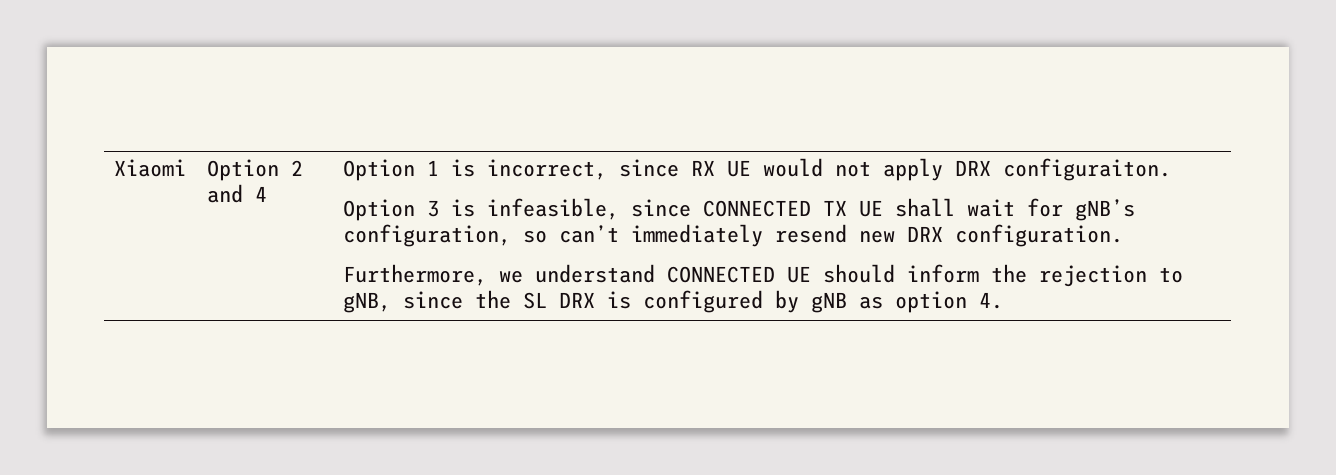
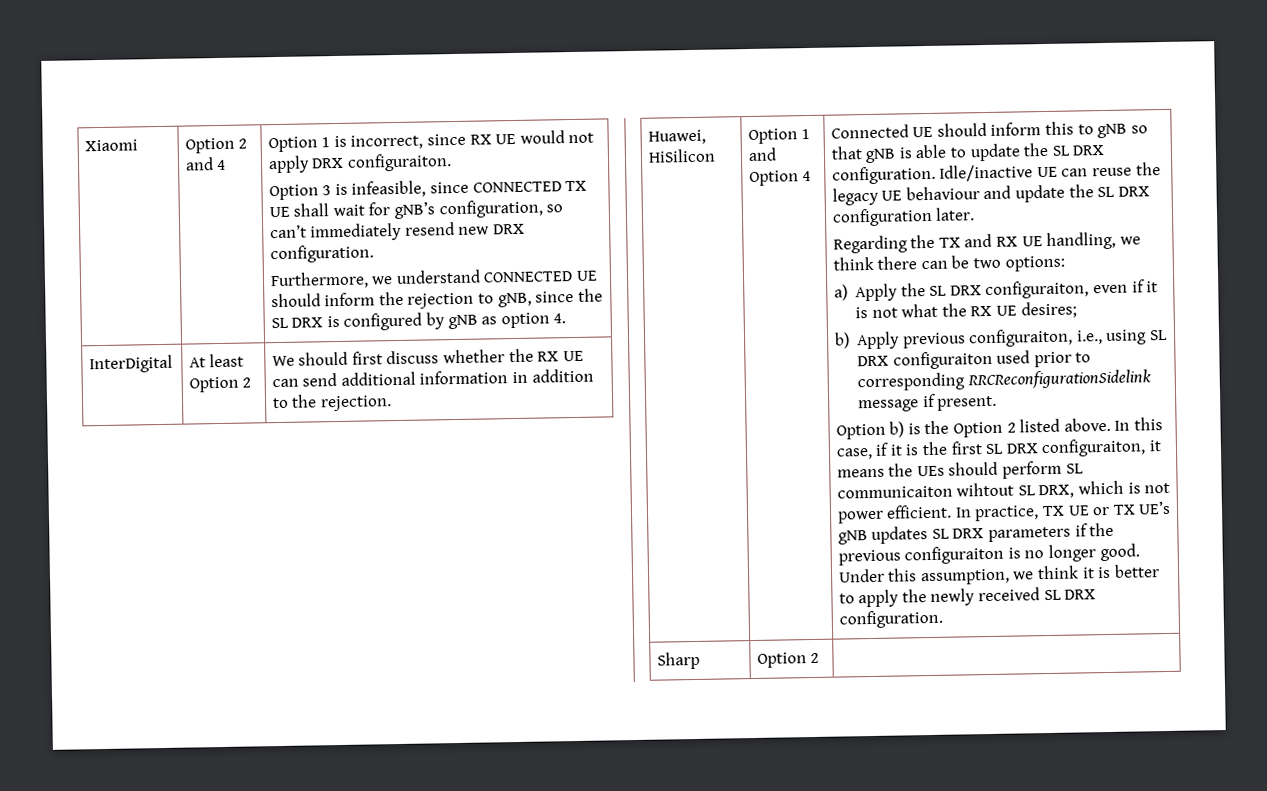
+ InterDigital | At least Option 2 | We should first discuss whether the RX UE can send additional information in addition to the rejection.
+ Huawei, HiSilicon | Option 1 and Option 4 | Connected UE should inform this to gNB so that gNB is able to update the SL DRX configuration. Idle/inactive UE can reuse the legacy UE behaviour and update the SL DRX configuration later.
+ Regarding the TX and RX UE handling, we think there can be two options:
+ a) Apply the SL DRX configuraiton, even if it is not what the RX UE desires;
+ b) Apply previous configuraiton, i.e., using SL DRX configuraiton used prior to corresponding RRCReconfigurationSidelink message if present.
+ Option b) is the Option 2 listed above. In this case, if it is the first SL DRX configuraiton, it means the UEs should perform SL communicaiton wihtout SL DRX, which is not power efficient. In practice, TX UE or TX UE’s gNB updates SL DRX parameters if the previous configuraiton is no longer good. Under this assumption, we think it is better to apply the newly received SL DRX configuration.
+ Sharp | Option 2 |

